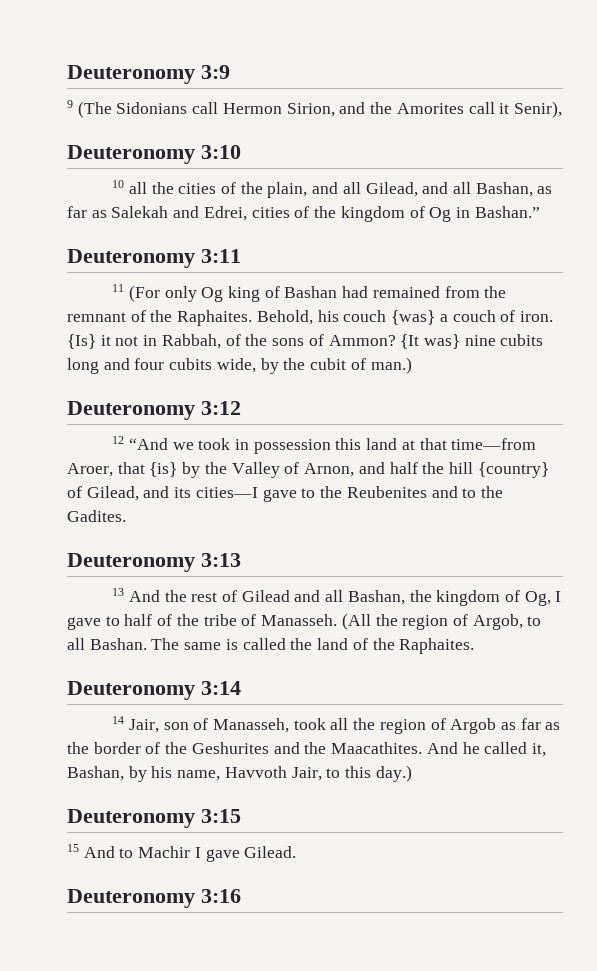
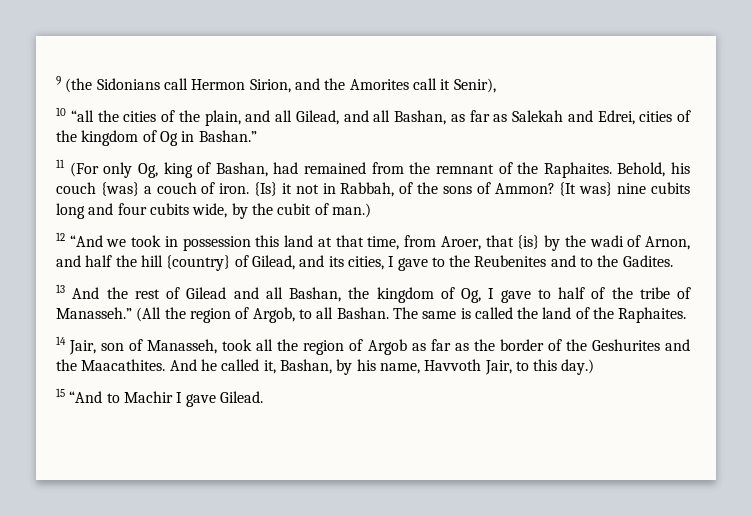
- Deuteronomy 3:9
- 9 (The Sidonians call Hermon Sirion, and the Amorites call it Senir),
+ 9 (the Sidonians call Hermon Sirion, and the Amorites call it Senir),
- Deuteronomy 3:10
- 10 all the cities of the plain, and all Gilead, and all Bashan, as far as Salekah and Edrei, cities of the kingdom of Og in Bashan.”
+ 10 “all the cities of the plain, and all Gilead, and all Bashan, as far as Salekah and Edrei, cities of the kingdom of Og in Bashan.”
- Deuteronomy 3:11
- 11 (For only Og king of Bashan had remained from the remnant of the Raphaites.
+ 11 (For only Og, king of Bashan, had remained from the remnant of the Raphaites.
- Deuteronomy 3:12
- 12 “And we took in possession this land at that time—from Aroer, that {is} by the Valley of Arnon, and half the hill {country} of Gilead, and its cities—I gave to the Reubenites and to the Gadites.
+ 12 “And we took in possession this land at that time, from Aroer, that {is} by the wadi of Arnon, and half the hill {country} of Gilead, and its cities, I gave to the Reubenites and to the Gadites.
- Deuteronomy 3:13
- 13 And the rest of Gilead and all Bashan, the kingdom of Og, I gave to half of the tribe of Manasseh.
+ 13 And the rest of Gilead and all Bashan, the kingdom of Og, I gave to half of the tribe of Manasseh.”
- Deuteronomy 3:14
- Deuteronomy 3:15
- 15 And to Machir I gave Gilead.
+ 15 “And to Machir I gave Gilead.
- Deuteronomy 3:16

